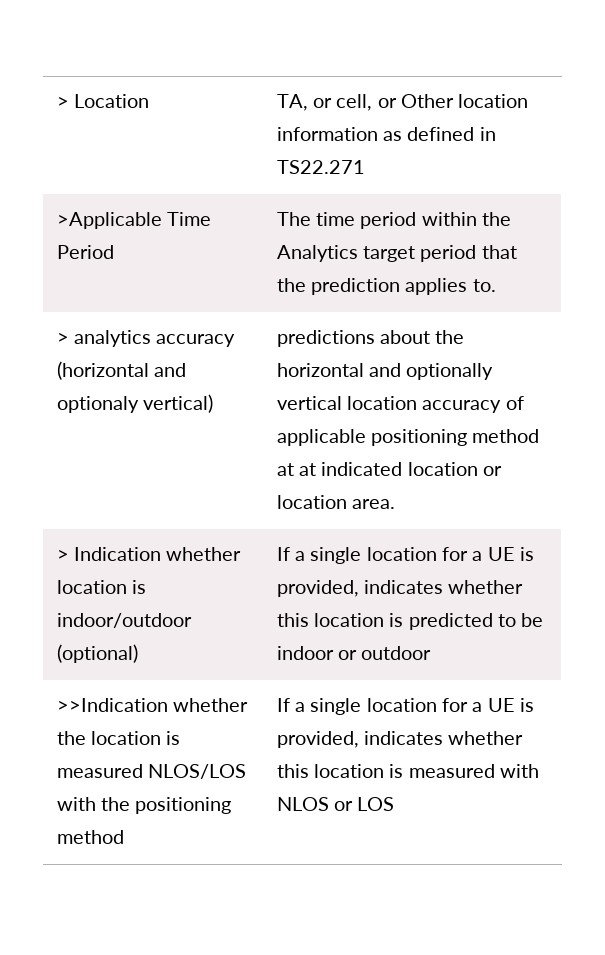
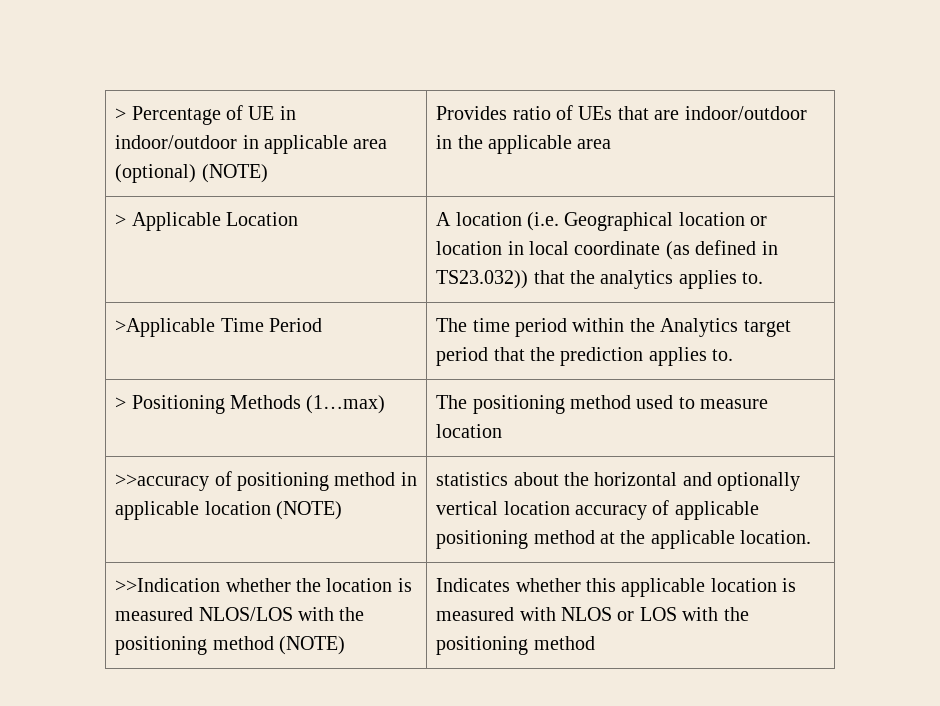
- > Location | TA, or cell, or Other location information as defined in TS22.271
+ > Percentage of UE in indoor/outdoor in applicable area (optional) (NOTE) | Provides ratio of UEs that are indoor/outdoor in the applicable area
+ > Applicable Location | A location (i.e. Geographical location or location in local coordinate (as defined in TS23.032)) that the analytics applies to.
- > analytics accuracy (horizontal and optionaly vertical) | predictions about the horizontal and optionally vertical location accuracy of applicable positioning method at at indicated location or location area.
- > Indication whether location is indoor/outdoor (optional) | If a single location for a UE is provided, indicates whether this location is predicted to be indoor or outdoor
+ > Positioning Methods (1…max) | The positioning method used to measure location
+ >>accuracy of positioning method in applicable location (NOTE) | statistics about the horizontal and optionally vertical location accuracy of applicable positioning method at the applicable location.
- >>Indication whether the location is measured NLOS/LOS with the positioning method | If a single location for a UE is provided, indicates whether this location is measured with NLOS or LOS
+ >>Indication whether the location is measured NLOS/LOS with the positioning method (NOTE) | Indicates whether this applicable location is measured with NLOS or LOS with the positioning method

